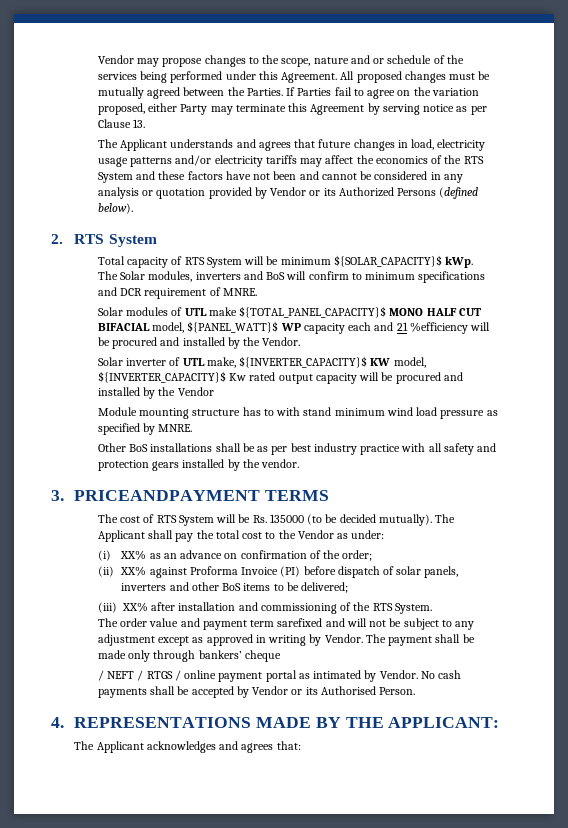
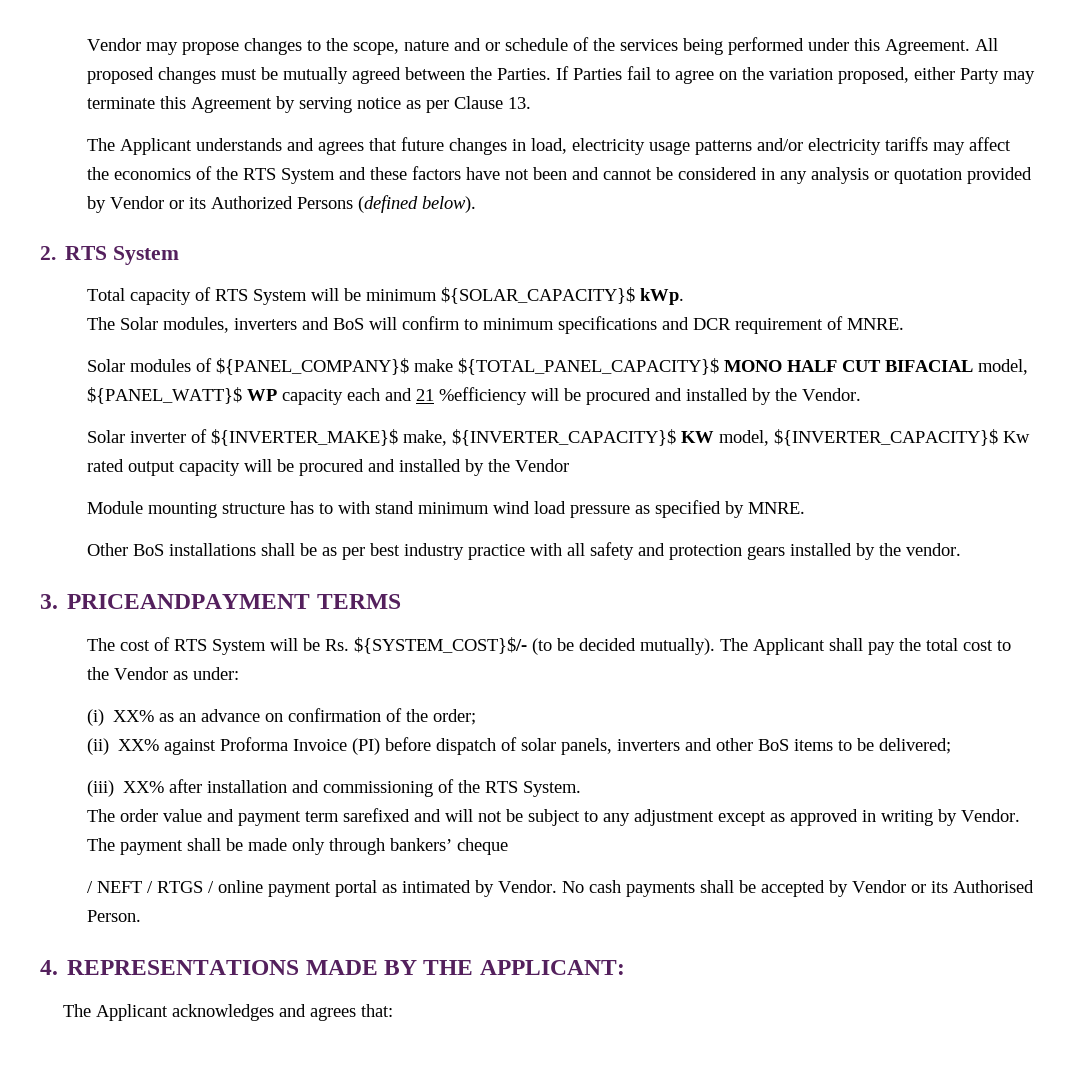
- Solar modules of UTL make ${TOTAL_PANEL_CAPACITY}$ MONO HALF CUT BIFACIAL model, ${PANEL_WATT}$ WP capacity each and 21 %efficiency will be procured and installed by the Vendor.
+ Solar modules of ${PANEL_COMPANY}$ make ${TOTAL_PANEL_CAPACITY}$ MONO HALF CUT BIFACIAL model, ${PANEL_WATT}$ WP capacity each and 21 %efficiency will be procured and installed by the Vendor.
- Solar inverter of UTL make, ${INVERTER_CAPACITY}$ KW model, ${INVERTER_CAPACITY}$ Kw rated output capacity will be procured and installed by the Vendor
+ Solar inverter of ${INVERTER_MAKE}$ make, ${INVERTER_CAPACITY}$ KW model, ${INVERTER_CAPACITY}$ Kw rated output capacity will be procured and installed by the Vendor
- The cost of RTS System will be Rs. 135000 (to be decided mutually).
+ The cost of RTS System will be Rs. ${SYSTEM_COST}$/- (to be decided mutually).

